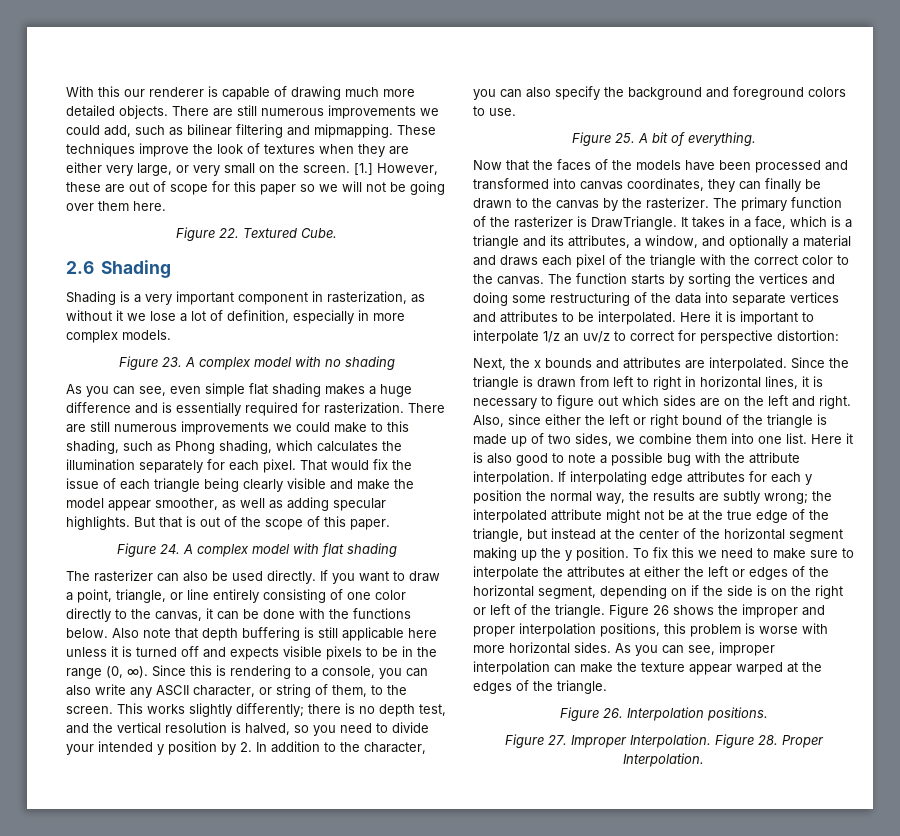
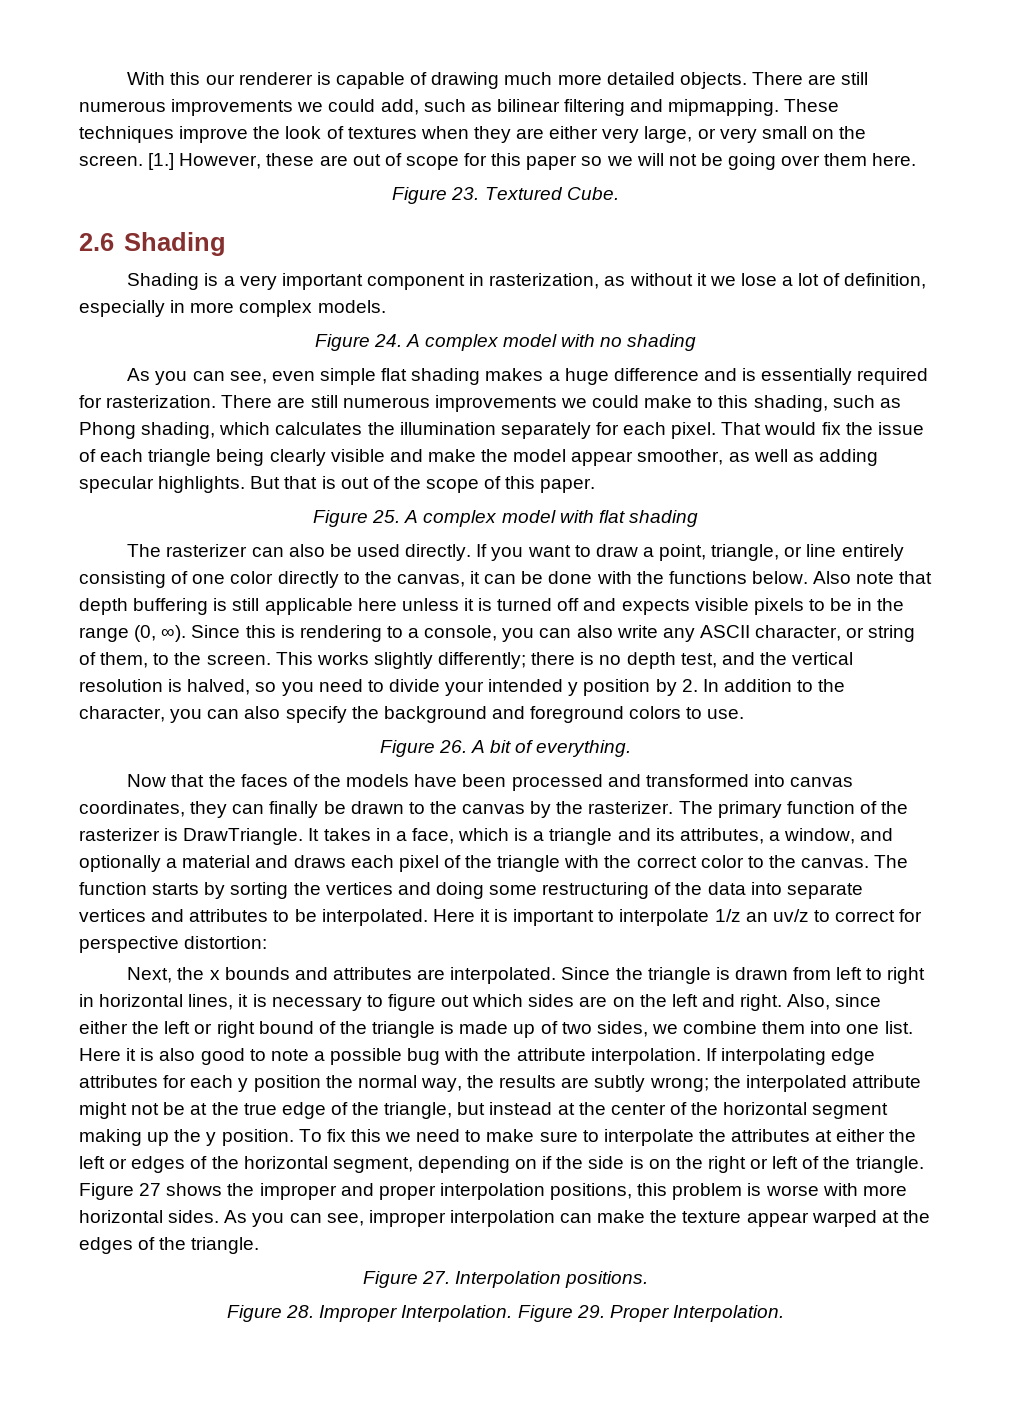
- Figure 22. Textured Cube.
+ Figure 23. Textured Cube.
- Figure 23. A complex model with no shading
+ Figure 24. A complex model with no shading
- Figure 24. A complex model with flat shading
+ Figure 25. A complex model with flat shading
- Figure 25. A bit of everything.
+ Figure 26. A bit of everything.
- Figure 26 shows the improper and proper interpolation positions, this problem is worse with more horizontal sides.
+ Figure 27 shows the improper and proper interpolation positions, this problem is worse with more horizontal sides.
- Figure 26. Interpolation positions.
+ Figure 27. Interpolation positions.
- Figure 27. Improper Interpolation.
+ Figure 28. Improper Interpolation.
- Figure 28. Proper Interpolation.
+ Figure 29. Proper Interpolation.

